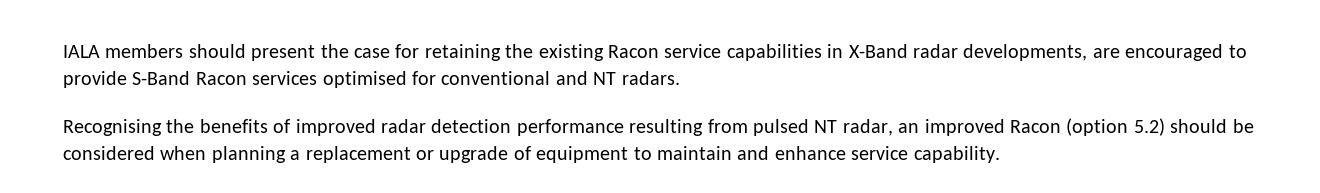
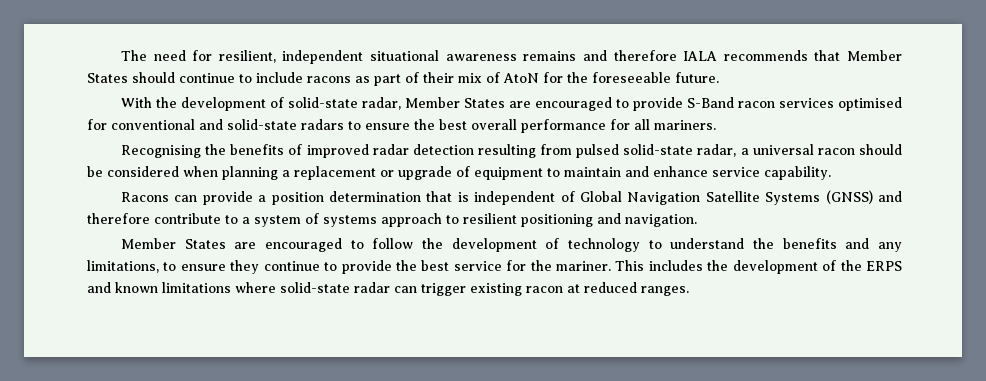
- IALA members should present the case for retaining the existing Racon service capabilities in X-Band radar developments, are encouraged to provide S-Band Racon services optimised for conventional and NT radars.
+ The need for resilient, independent situational awareness remains and therefore IALA recommends that Member States should continue to include racons as part of their mix of AtoN for the foreseeable future.
+ With the development of solid-state radar, Member States are encouraged to provide S-Band racon services optimised for conventional and solid-state radars to ensure the best overall performance for all mariners.
- Recognising the benefits of improved radar detection performance resulting from pulsed NT radar, an improved Racon (option 5.2) should be considered when planning a replacement or upgrade of equipment to maintain and enhance service capability.
+ Recognising the benefits of improved radar detection resulting from pulsed solid-state radar, a universal racon should be considered when planning a replacement or upgrade of equipment to maintain and enhance service capability.
+ Racons can provide a position determination that is independent of Global Navigation Satellite Systems (GNSS) and therefore contribute to a system of systems approach to resilient positioning and navigation.
+ Member States are encouraged to follow the development of technology to understand the benefits and any limitations, to ensure they continue to provide the best service for the mariner. This includes the development of the ERPS and known limitations where solid-state radar can trigger existing racon at reduced ranges.

